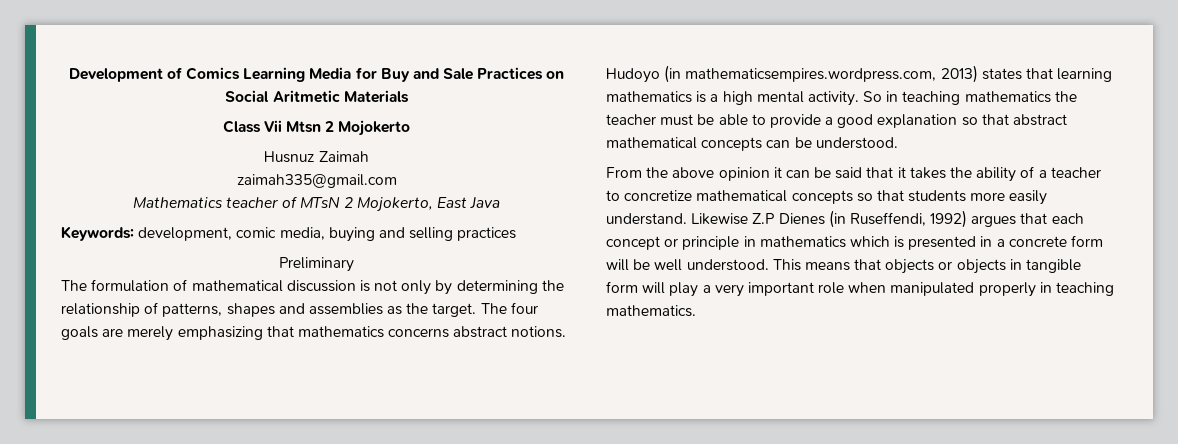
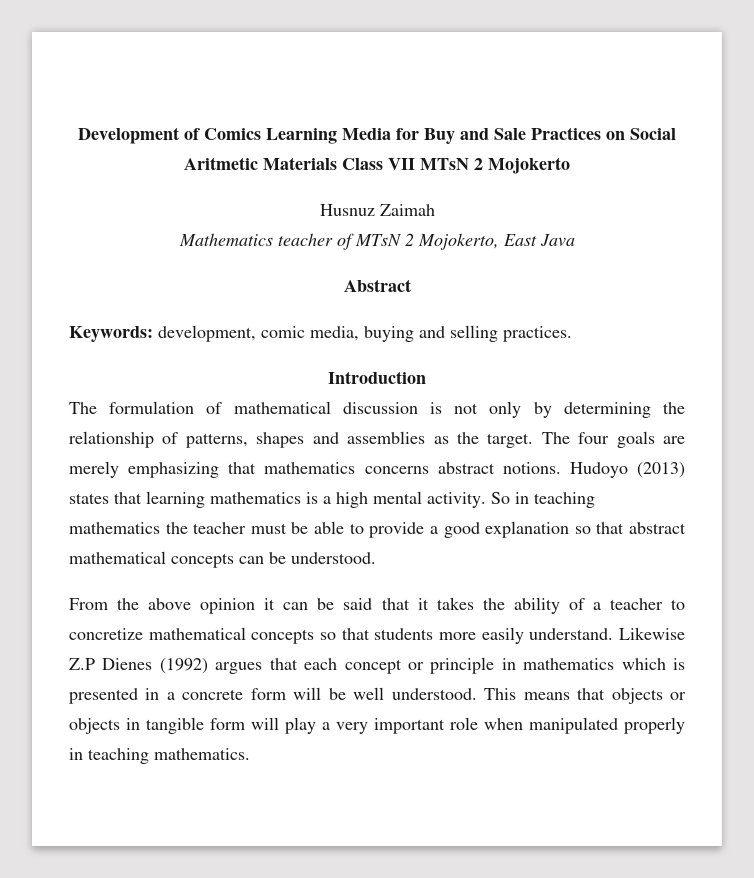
- Development of Comics Learning Media for Buy and Sale Practices on Social Aritmetic Materials
- Class Vii Mtsn 2 Mojokerto
+ Development of Comics Learning Media for Buy and Sale Practices on Social Aritmetic Materials Class VII MTsN 2 Mojokerto
- zaimah335@gmail.com
+ Abstract
- Keywords: development, comic media, buying and selling practices
- Preliminary
+ Keywords: development, comic media, buying and selling practices.
+ Introduction
- Hudoyo (in mathematicsempires.wordpress.com, 2013) states that learning mathematics is a high mental activity.
+ Hudoyo (2013) states that learning mathematics is a high mental activity.
- Likewise Z.P Dienes (in Ruseffendi, 1992) argues that each concept or principle in mathematics which is presented in a concrete form will be well understood.
+ Likewise Z.P Dienes (1992) argues that each concept or principle in mathematics which is presented in a concrete form will be well understood.

